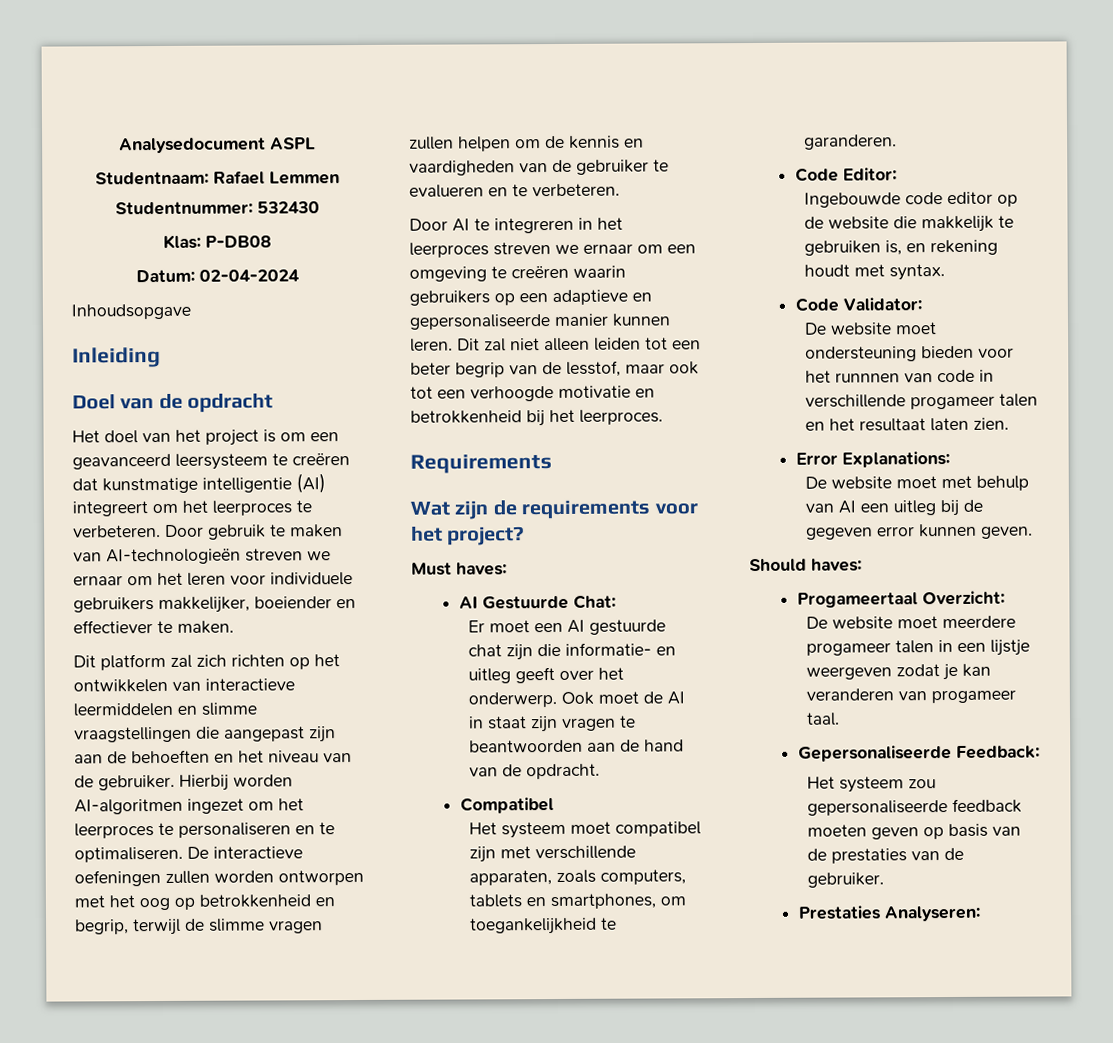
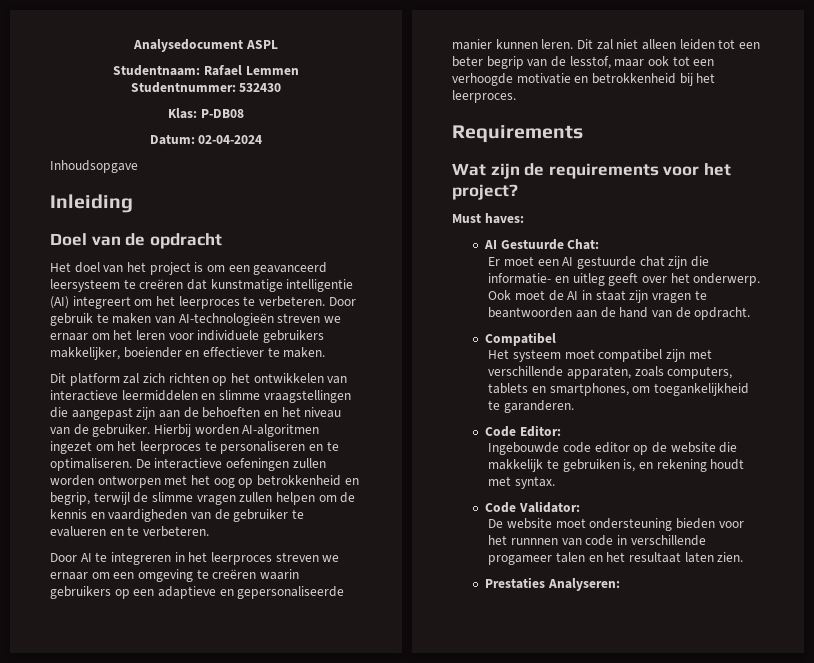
- Error Explanations:
- De website moet met behulp van AI een uitleg bij de gegeven error kunnen geven.
- Should haves:
- Progameertaal Overzicht:
- De website moet meerdere progameer talen in een lijstje weergeven zodat je kan veranderen van progameer taal.
- Gepersonaliseerde Feedback:
- Het systeem zou gepersonaliseerde feedback moeten geven op basis van de prestaties van de gebruiker.

